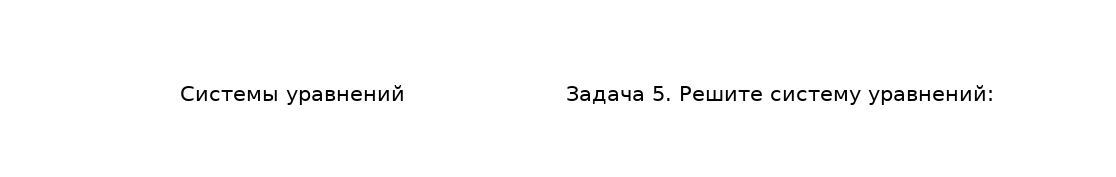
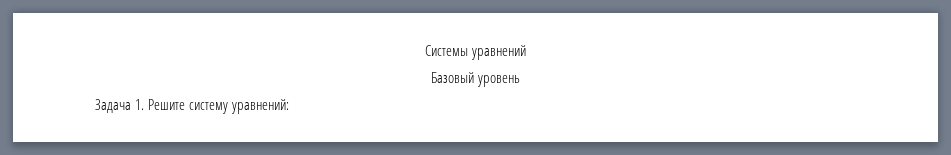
+ Базовый уровень
- Задача 5. Решите систему уравнений:
+ Задача 1. Решите систему уравнений:

